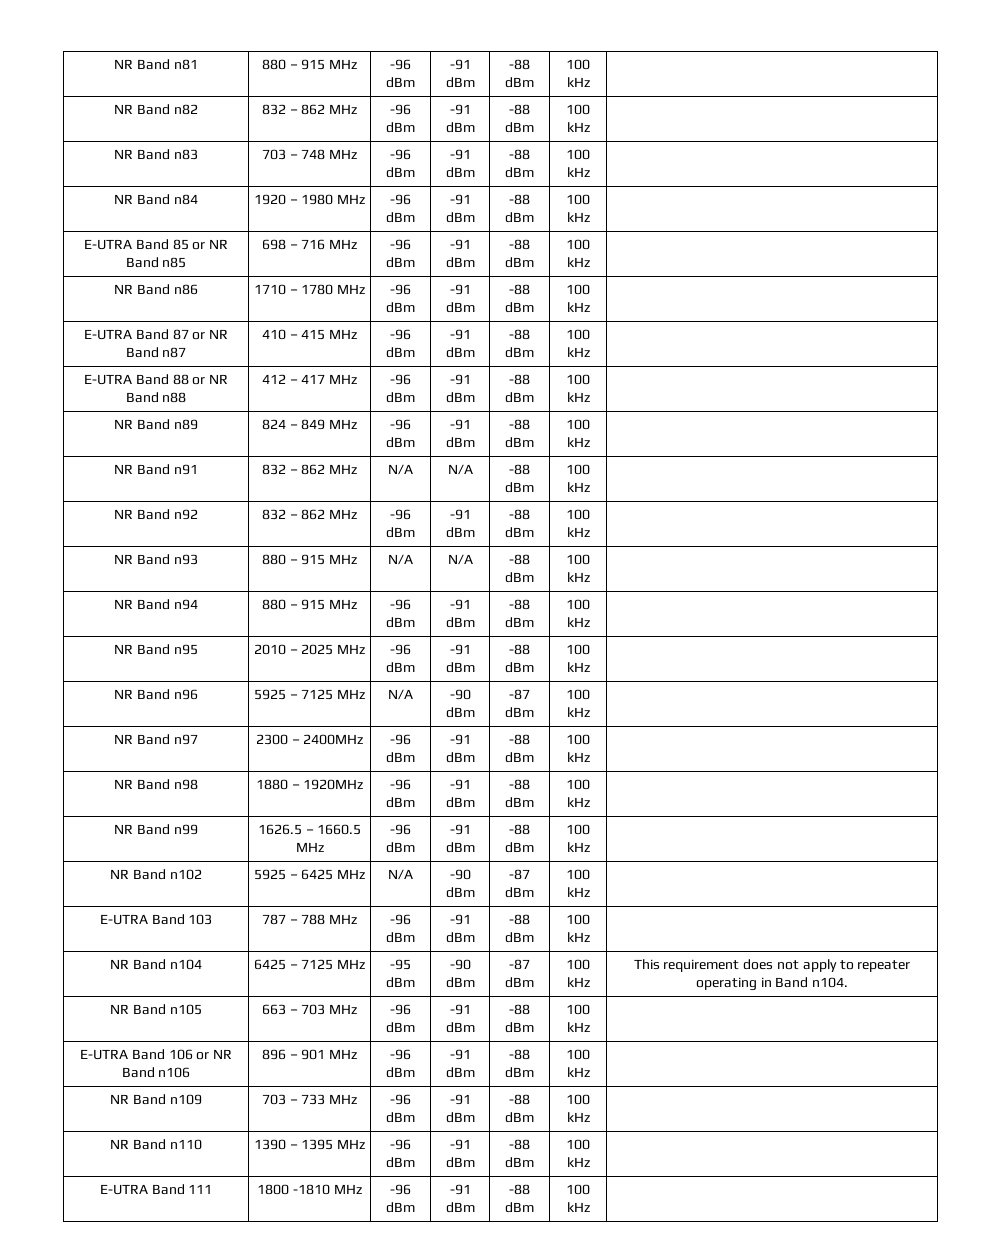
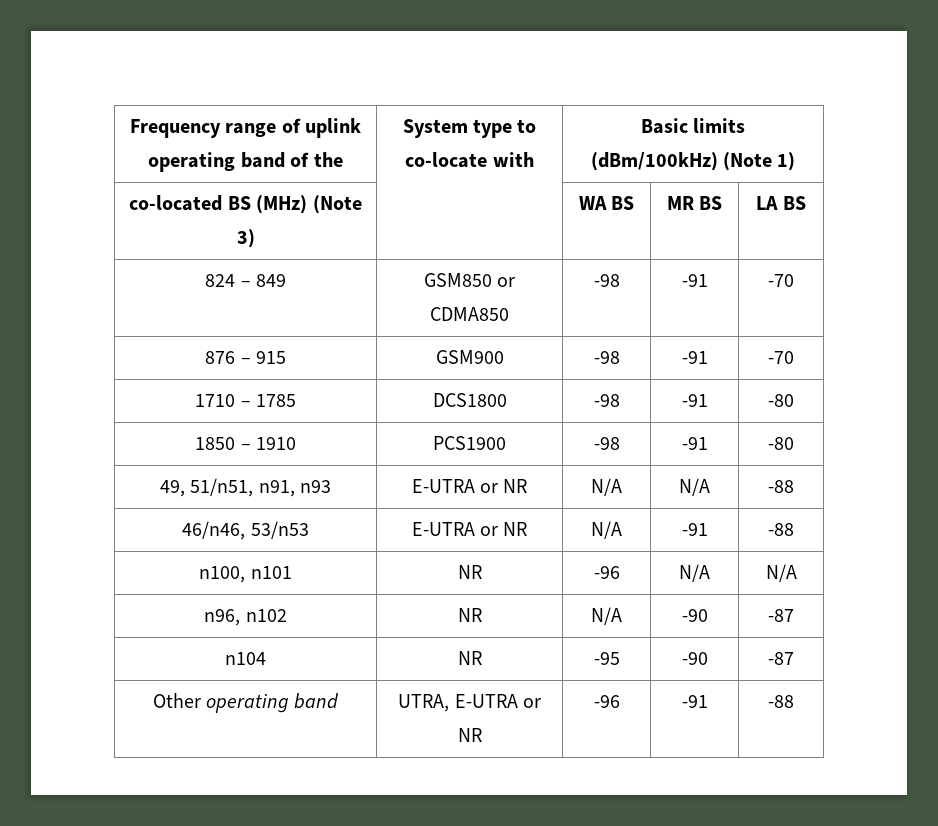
- NR Band n81 | 880 – 915 MHz | -96 dBm | -91 dBm | -88 dBm | 100 kHz |
- NR Band n82 | 832 – 862 MHz | -96 dBm | -91 dBm | -88 dBm | 100 kHz |
- NR Band n83 | 703 – 748 MHz | -96 dBm | -91 dBm | -88 dBm | 100 kHz |
- NR Band n84 | 1920 – 1980 MHz | -96 dBm | -91 dBm | -88 dBm | 100 kHz |
- E-UTRA Band 85 or NR Band n85 | 698 – 716 MHz | -96 dBm | -91 dBm | -88 dBm | 100 kHz |
- NR Band n86 | 1710 – 1780 MHz | -96 dBm | -91 dBm | -88 dBm | 100 kHz |
- E-UTRA Band 87 or NR Band n87 | 410 – 415 MHz | -96 dBm | -91 dBm | -88 dBm | 100 kHz |
- E-UTRA Band 88 or NR Band n88 | 412 – 417 MHz | -96 dBm | -91 dBm | -88 dBm | 100 kHz |
- NR Band n89 | 824 – 849 MHz | -96 dBm | -91 dBm | -88 dBm | 100 kHz |
- NR Band n91 | 832 – 862 MHz | N/A | N/A | -88 dBm | 100 kHz |
- NR Band n92 | 832 – 862 MHz | -96 dBm | -91 dBm | -88 dBm | 100 kHz |
- NR Band n93 | 880 – 915 MHz | N/A | N/A | -88 dBm | 100 kHz |
- NR Band n94 | 880 – 915 MHz | -96 dBm | -91 dBm | -88 dBm | 100 kHz |
- NR Band n95 | 2010 – 2025 MHz | -96 dBm | -91 dBm | -88 dBm | 100 kHz |
- NR Band n96 | 5925 – 7125 MHz | N/A | -90 dBm | -87 dBm | 100 kHz |
- NR Band n97 | 2300 – 2400MHz | -96 dBm | -91 dBm | -88 dBm | 100 kHz |
- NR Band n98 | 1880 – 1920MHz | -96 dBm | -91 dBm | -88 dBm | 100 kHz |
- NR Band n99 | 1626.5 – 1660.5 MHz | -96 dBm | -91 dBm | -88 dBm | 100 kHz |
- NR Band n102 | 5925 – 6425 MHz | N/A | -90 dBm | -87 dBm | 100 kHz |
- E-UTRA Band 103 | 787 – 788 MHz | -96 dBm | -91 dBm | -88 dBm | 100 kHz |
- NR Band n104 | 6425 – 7125 MHz | -95 dBm | -90 dBm | -87 dBm | 100 kHz | This requirement does not apply to repeater operating in Band n104.
- NR Band n105 | 663 – 703 MHz | -96 dBm | -91 dBm | -88 dBm | 100 kHz |
- E-UTRA Band 106 or NR Band n106 | 896 – 901 MHz | -96 dBm | -91 dBm | -88 dBm | 100 kHz |
- NR Band n109 | 703 – 733 MHz | -96 dBm | -91 dBm | -88 dBm | 100 kHz |
- NR Band n110 | 1390 – 1395 MHz | -96 dBm | -91 dBm | -88 dBm | 100 kHz |
- E-UTRA Band 111 | 1800 -1810 MHz | -96 dBm | -91 dBm | -88 dBm | 100 kHz |
+ Frequency range of uplink operating band of the | System type to co-locate with | Basic limits (dBm/100kHz) (Note 1)
+ co-located BS (MHz) (Note 3) | | WA BS | MR BS | LA BS
+ 824 – 849 | GSM850 or CDMA850 | -98 | -91 | -70
+ 876 – 915 | GSM900 | -98 | -91 | -70
+ 1710 – 1785 | DCS1800 | -98 | -91 | -80
+ 1850 – 1910 | PCS1900 | -98 | -91 | -80
+ 49, 51/n51, n91, n93 | E-UTRA or NR | N/A | N/A | -88
+ 46/n46, 53/n53 | E-UTRA or NR | N/A | -91 | -88
+ n100, n101 | NR | -96 | N/A | N/A
+ n96, n102 | NR | N/A | -90 | -87
+ n104 | NR | -95 | -90 | -87
+ Other operating band | UTRA, E-UTRA or NR | -96 | -91 | -88

